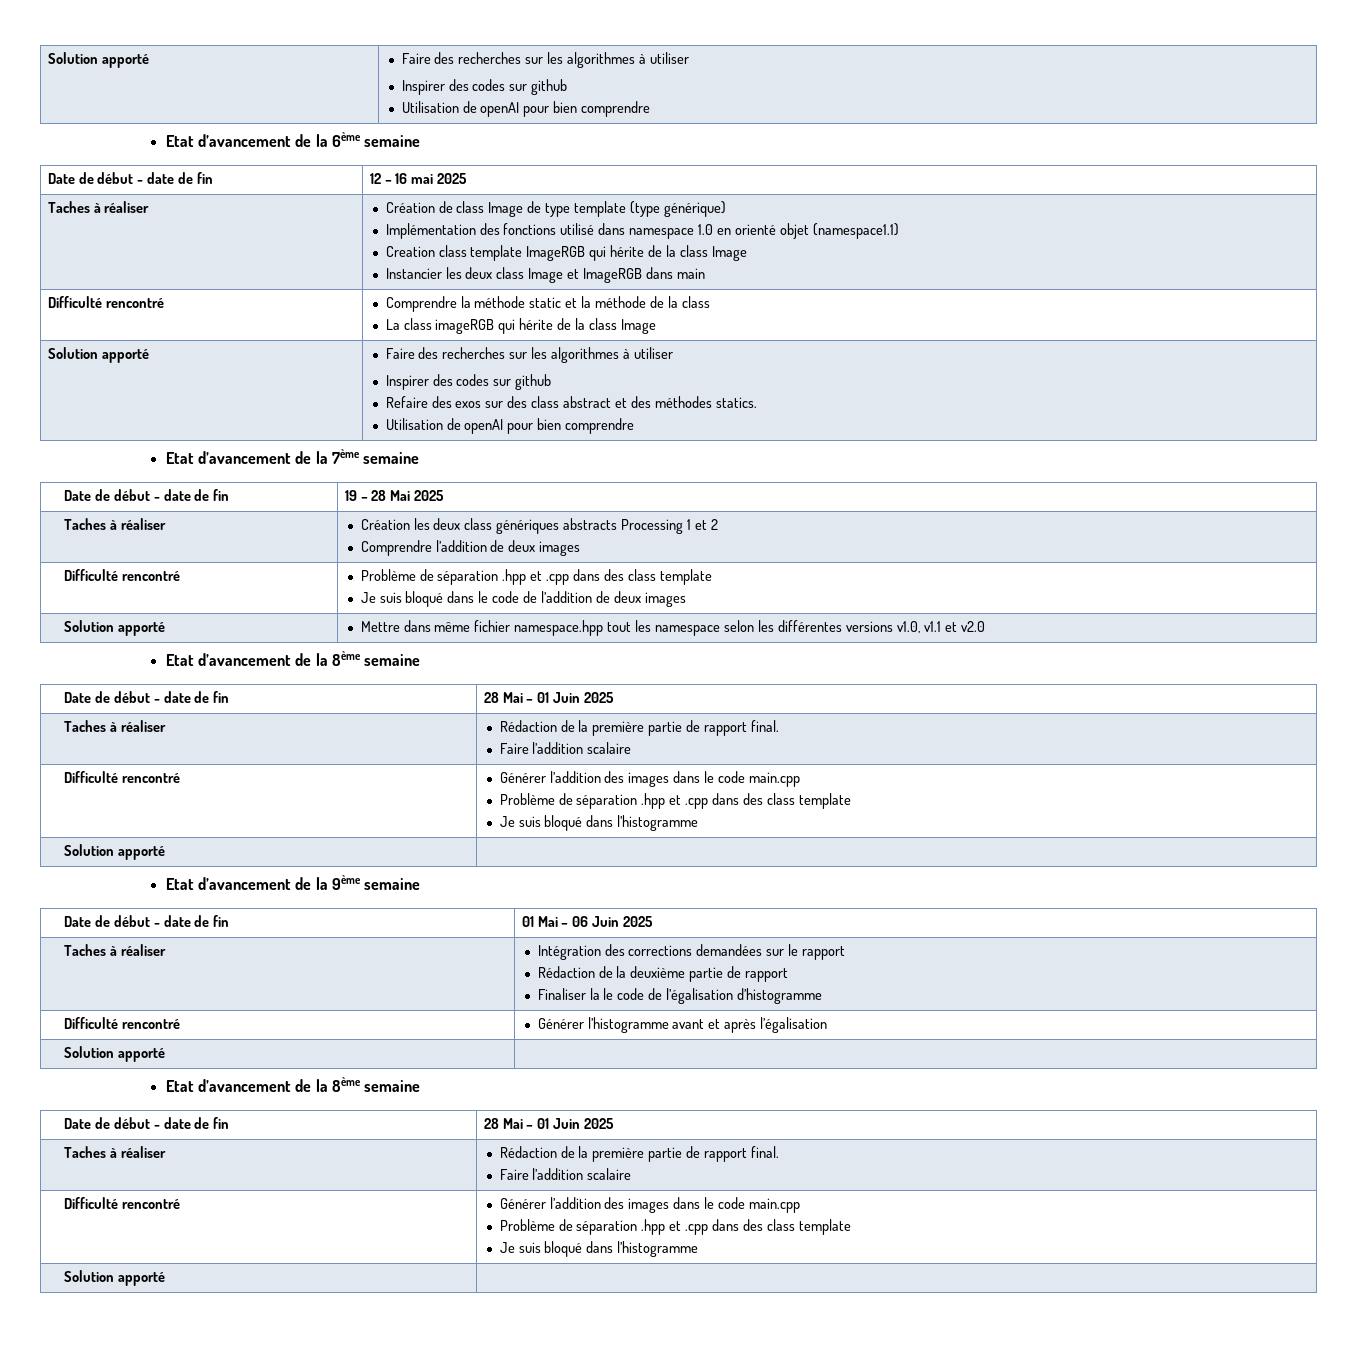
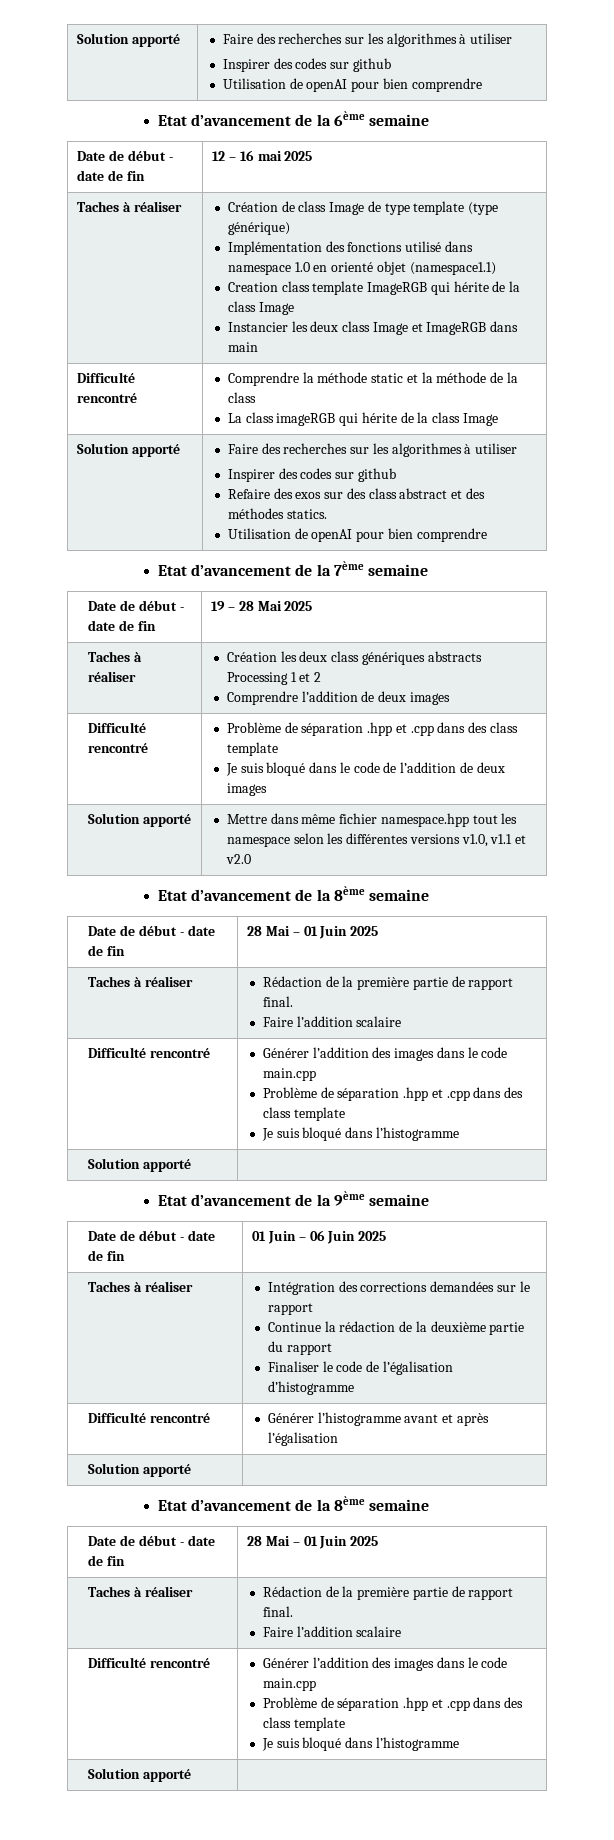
- Date de début - date de fin | 01 Mai – 06 Juin 2025
+ Date de début - date de fin | 01 Juin – 06 Juin 2025
  Taches à réaliser | Intégration des corrections demandées sur le rapport
- Rédaction de la deuxième partie de rapport
- Finaliser la le code de l’égalisation d’histogramme
+ Continue la rédaction de la deuxième partie du rapport
+ Finaliser le code de l’égalisation d’histogramme

